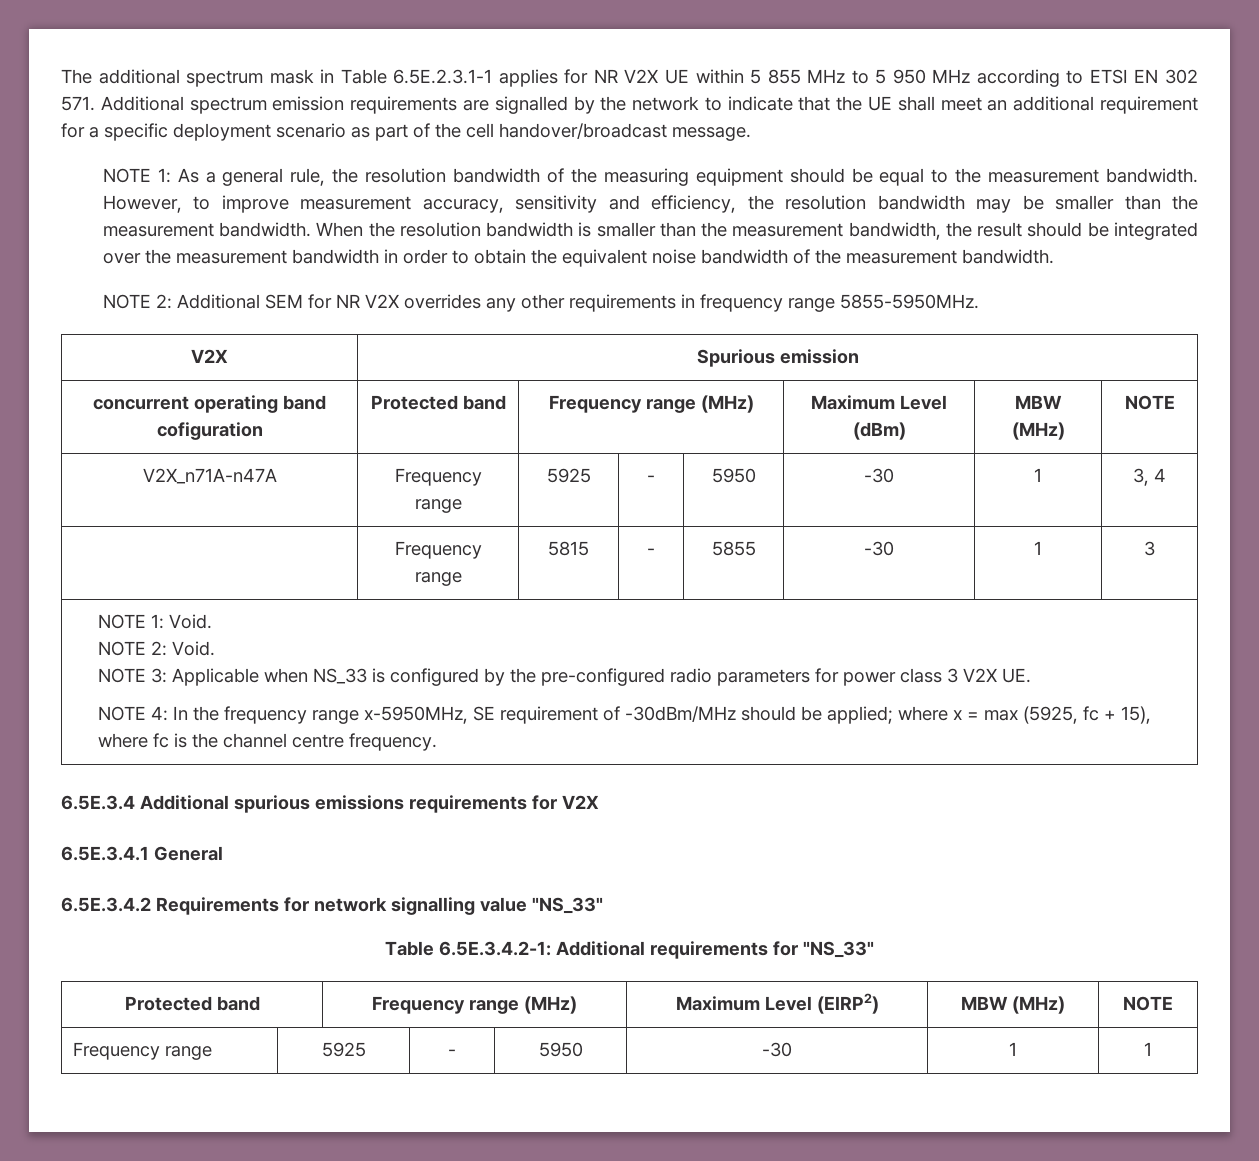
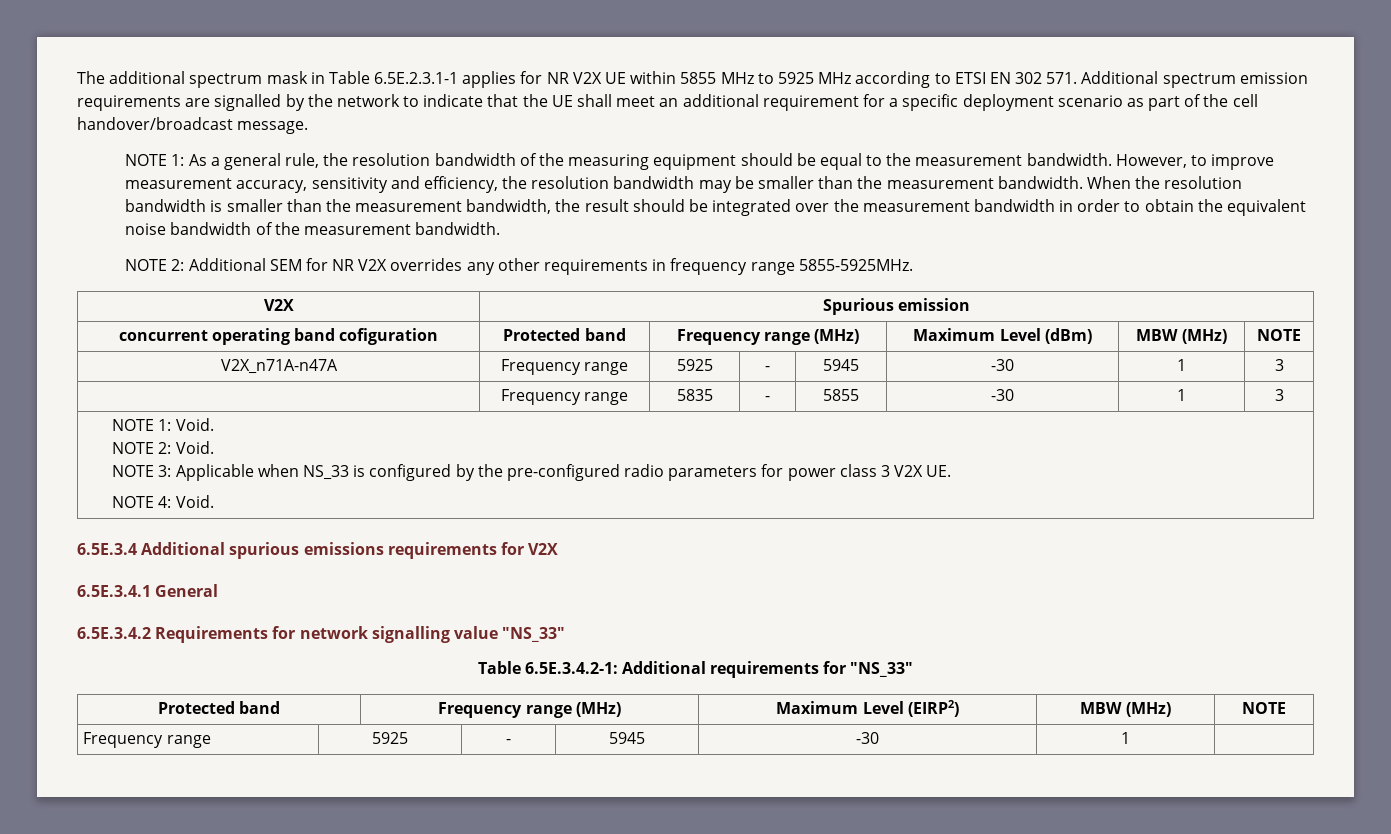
- The additional spectrum mask in Table 6.5E.2.3.1-1 applies for NR V2X UE within 5 855 MHz to 5 950 MHz according to ETSI EN 302 571. Additional spectrum emission requirements are signalled by the network to indicate that the UE shall meet an additional requirement for a specific deployment scenario as part of the cell handover/broadcast message.
+ The additional spectrum mask in Table 6.5E.2.3.1-1 applies for NR V2X UE within 5855 MHz to 5925 MHz according to ETSI EN 302 571. Additional spectrum emission requirements are signalled by the network to indicate that the UE shall meet an additional requirement for a specific deployment scenario as part of the cell handover/broadcast message.
- NOTE 2: Additional SEM for NR V2X overrides any other requirements in frequency range 5855-5950MHz.
+ NOTE 2: Additional SEM for NR V2X overrides any other requirements in frequency range 5855-5925MHz.
- V2X_n71A-n47A | Frequency range | 5925 | - | 5950 | -30 | 1 | 3, 4
- | Frequency range | 5815 | - | 5855 | -30 | 1 | 3
+ V2X_n71A-n47A | Frequency range | 5925 | - | 5945 | -30 | 1 | 3
+ | Frequency range | 5835 | - | 5855 | -30 | 1 | 3
- NOTE 4: In the frequency range x-5950MHz, SE requirement of -30dBm/MHz should be applied; where x = max (5925, fc + 15), where fc is the channel centre frequency.
+ NOTE 4: Void.
  Protected band | Frequency range (MHz) | Maximum Level (EIRP2) | MBW (MHz) | NOTE
- Frequency range | 5925 | - | 5950 | -30 | 1 | 1
+ Frequency range | 5925 | - | 5945 | -30 | 1 |

